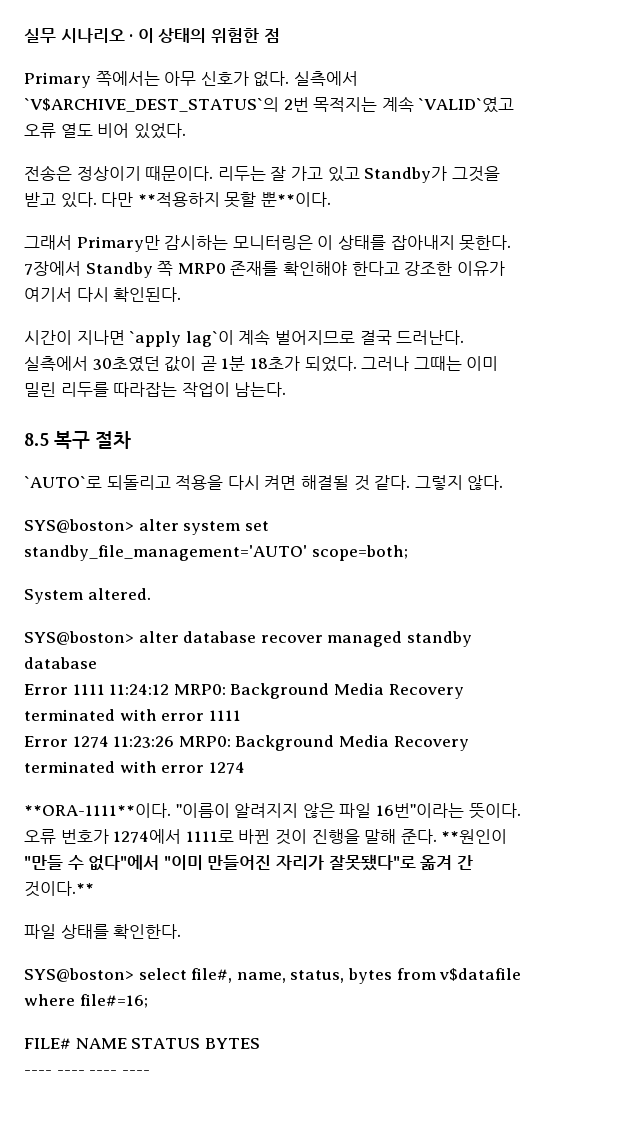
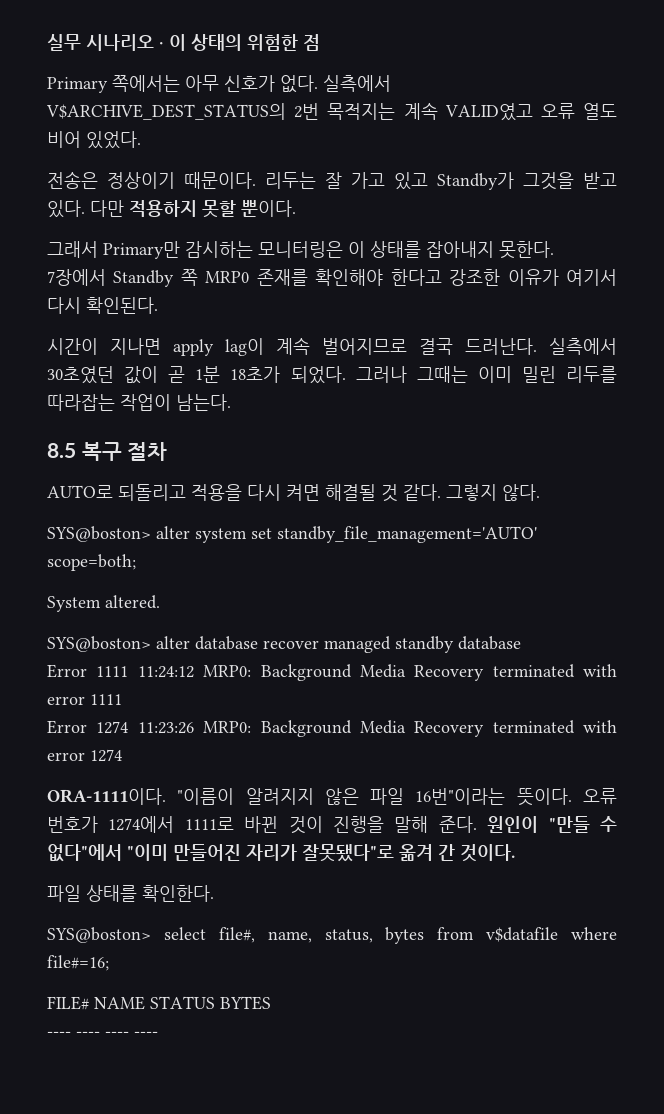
- 실측에서 `V$ARCHIVE_DEST_STATUS`의 2번 목적지는 계속 `VALID`였고 오류 열도 비어 있었다.
+ 실측에서 V$ARCHIVE_DEST_STATUS의 2번 목적지는 계속 VALID였고 오류 열도 비어 있었다.
- 다만 **적용하지 못할 뿐**이다.
+ 다만 적용하지 못할 뿐이다.
- 시간이 지나면 `apply lag`이 계속 벌어지므로 결국 드러난다.
+ 시간이 지나면 apply lag이 계속 벌어지므로 결국 드러난다.
- `AUTO`로 되돌리고 적용을 다시 켜면 해결될 것 같다.
+ AUTO로 되돌리고 적용을 다시 켜면 해결될 것 같다.
- **ORA-1111**이다.
+ ORA-1111이다.
- **원인이 "만들 수 없다"에서 "이미 만들어진 자리가 잘못됐다"로 옮겨 간 것이다.**
+ 원인이 "만들 수 없다"에서 "이미 만들어진 자리가 잘못됐다"로 옮겨 간 것이다.

